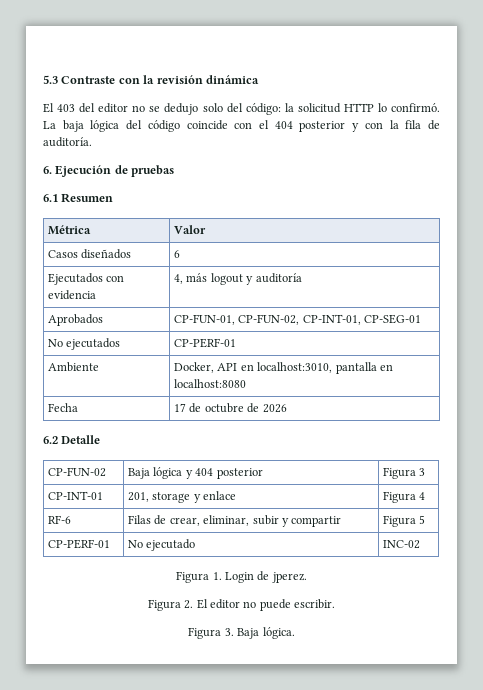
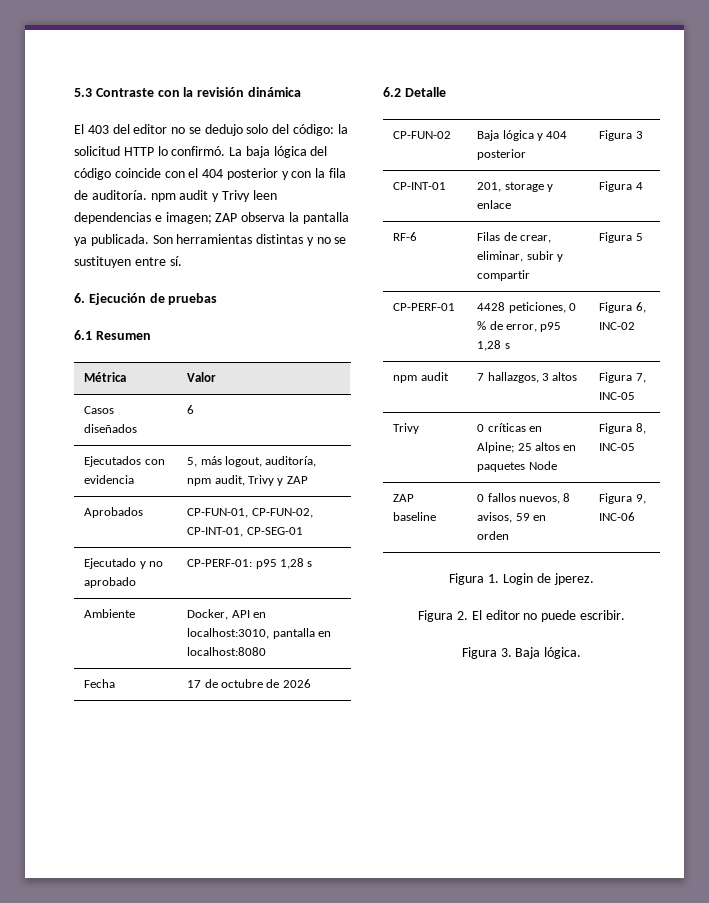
- La baja lógica del código coincide con el 404 posterior y con la fila de auditoría.
+ La baja lógica del código coincide con el 404 posterior y con la fila de auditoría. npm audit y Trivy leen dependencias e imagen; ZAP observa la pantalla ya publicada. Son herramientas distintas y no se sustituyen entre sí.
- Ejecutados con evidencia | 4, más logout y auditoría
+ Ejecutados con evidencia | 5, más logout, auditoría, npm audit, Trivy y ZAP
- No ejecutados | CP-PERF-01
+ Ejecutado y no aprobado | CP-PERF-01: p95 1,28 s
- CP-PERF-01 | No ejecutado | INC-02
+ CP-PERF-01 | 4428 peticiones, 0 % de error, p95 1,28 s | Figura 6, INC-02
+ npm audit | 7 hallazgos, 3 altos | Figura 7, INC-05
+ Trivy | 0 críticas en Alpine; 25 altos en paquetes Node | Figura 8, INC-05
+ ZAP baseline | 0 fallos nuevos, 8 avisos, 59 en orden | Figura 9, INC-06

